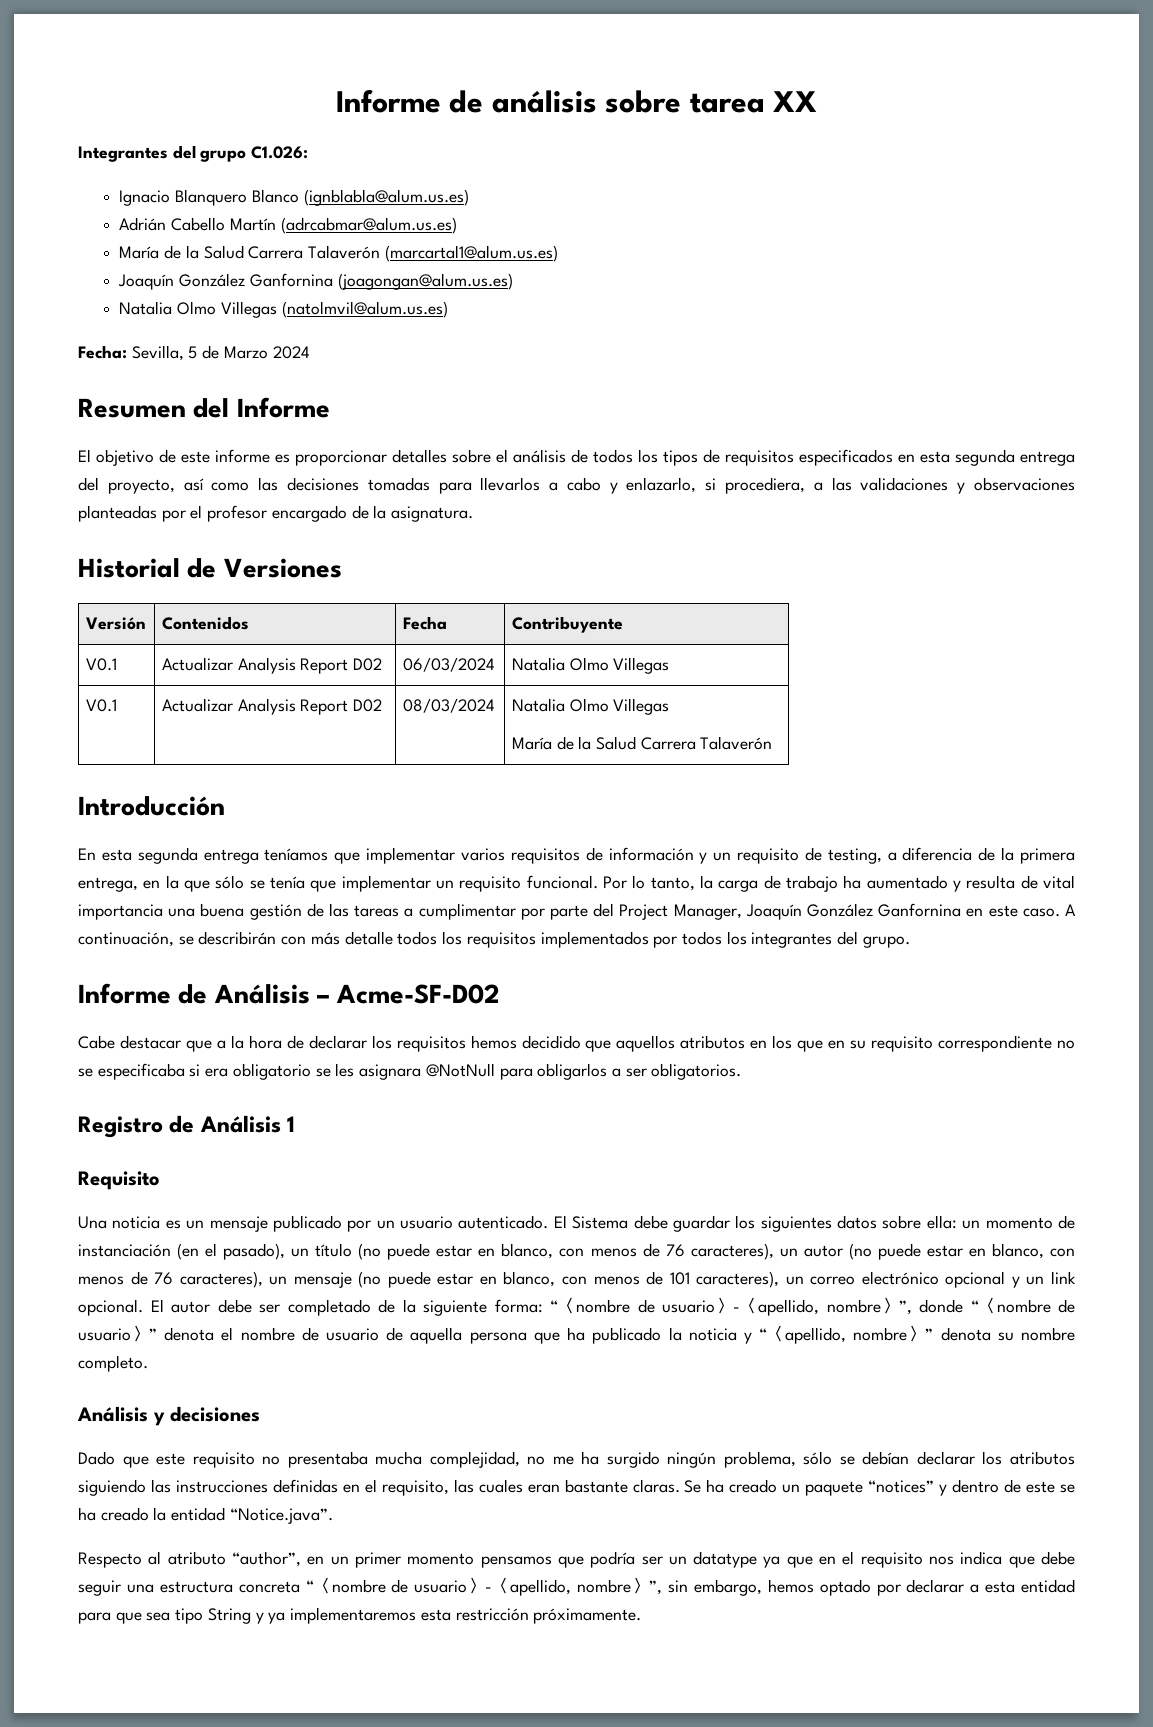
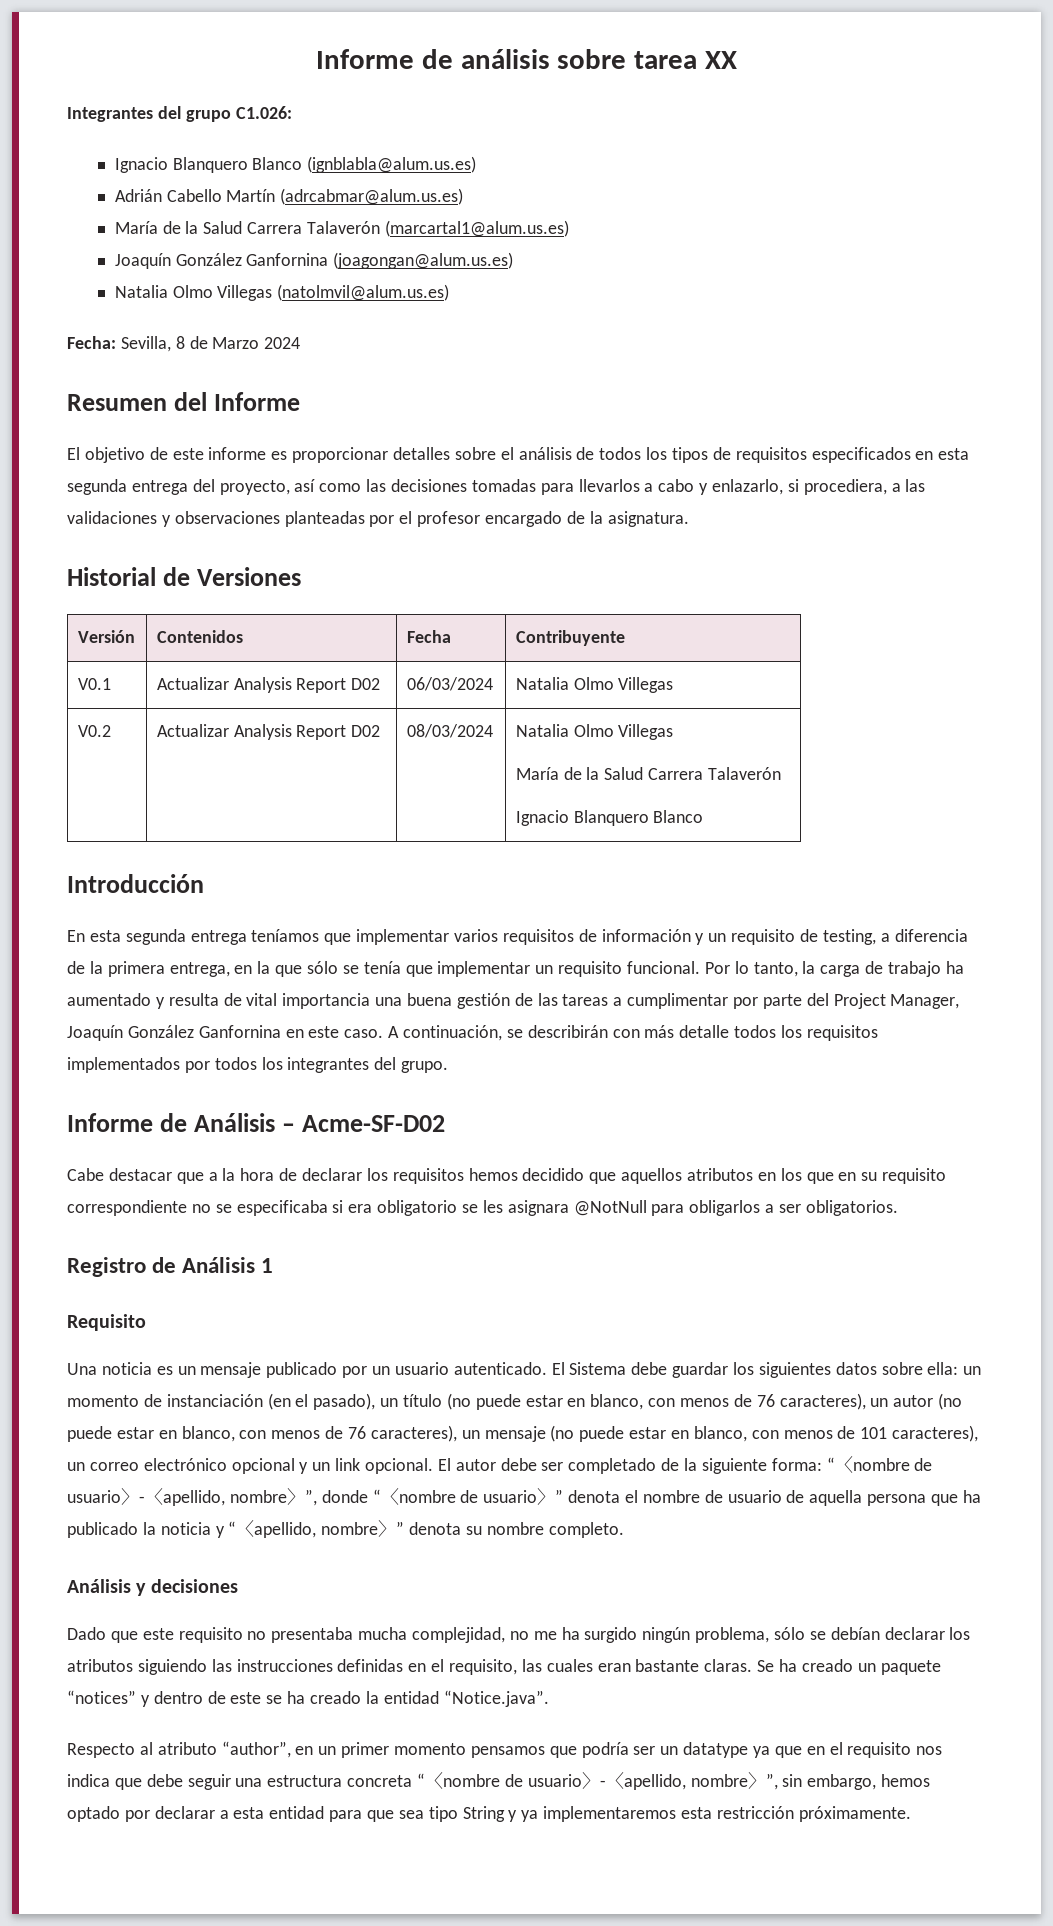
- Fecha: Sevilla, 5 de Marzo 2024
+ Fecha: Sevilla, 8 de Marzo 2024
- V0.1 | Actualizar Analysis Report D02 | 08/03/2024 | Natalia Olmo Villegas
+ V0.2 | Actualizar Analysis Report D02 | 08/03/2024 | Natalia Olmo Villegas
  María de la Salud Carrera Talaverón
+ Ignacio Blanquero Blanco

